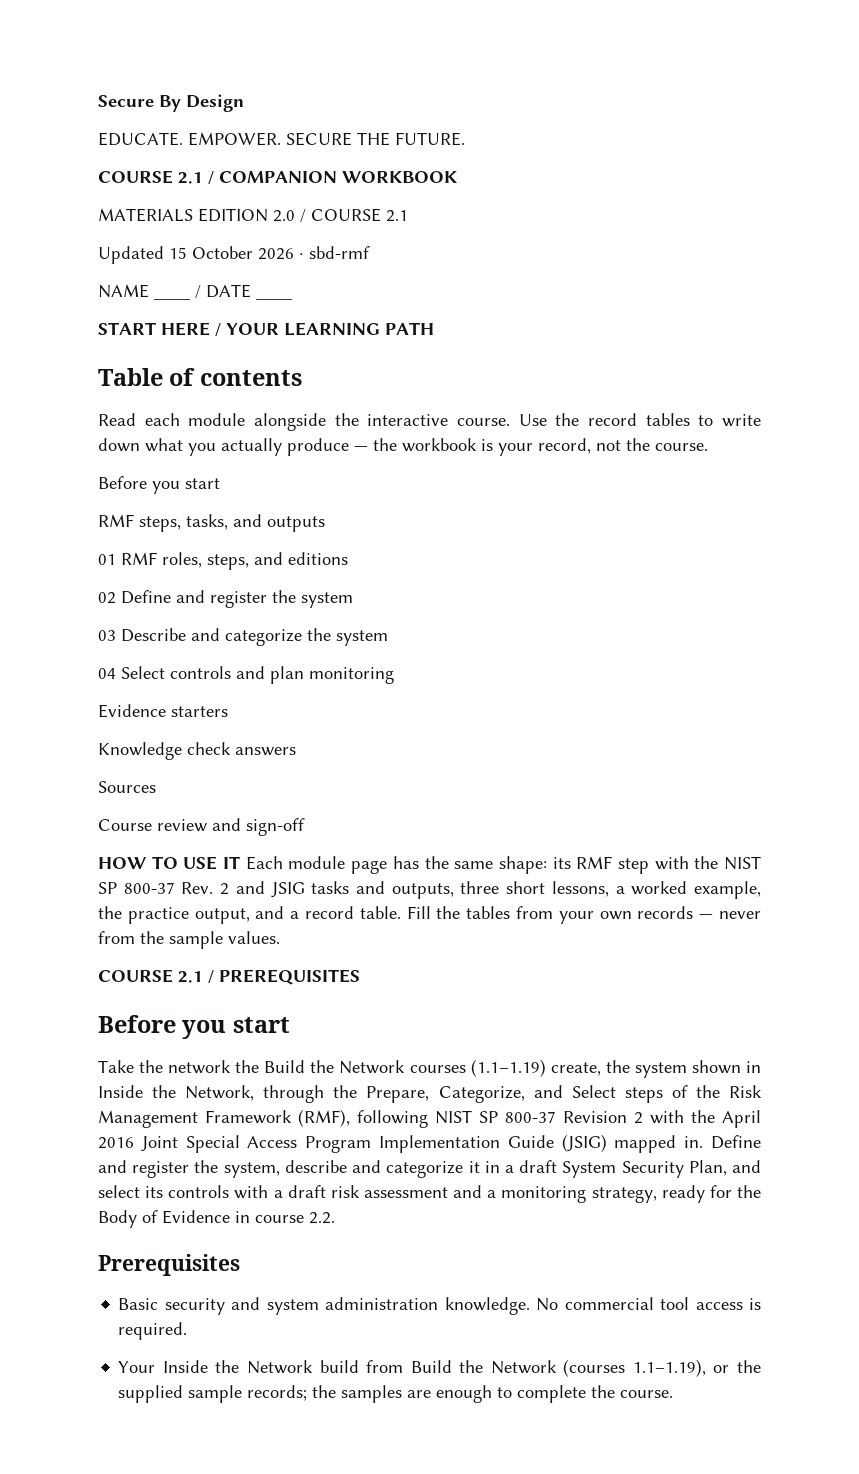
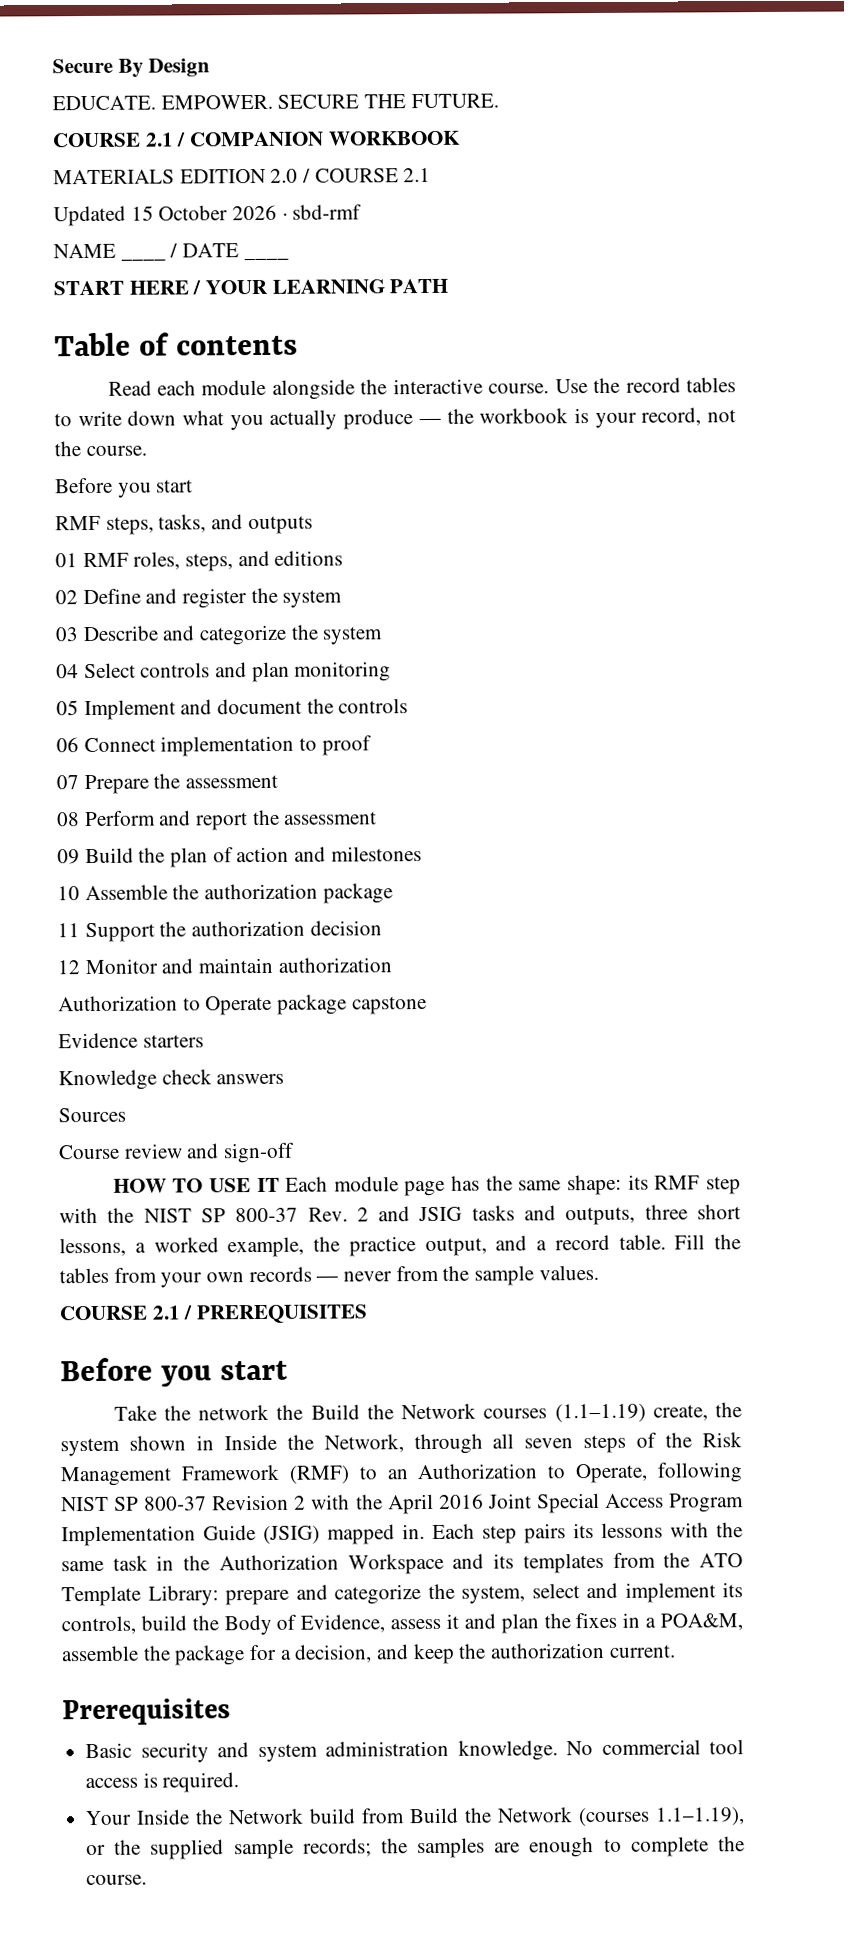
+ 05 Implement and document the controls
+ 06 Connect implementation to proof
+ 07 Prepare the assessment
+ 08 Perform and report the assessment
+ 09 Build the plan of action and milestones
+ 10 Assemble the authorization package
+ 11 Support the authorization decision
+ 12 Monitor and maintain authorization
+ Authorization to Operate package capstone
- Take the network the Build the Network courses (1.1–1.19) create, the system shown in Inside the Network, through the Prepare, Categorize, and Select steps of the Risk Management Framework (RMF), following NIST SP 800-37 Revision 2 with the April 2016 Joint Special Access Program Implementation Guide (JSIG) mapped in.
+ Take the network the Build the Network courses (1.1–1.19) create, the system shown in Inside the Network, through all seven steps of the Risk Management Framework (RMF) to an Authorization to Operate, following NIST SP 800-37 Revision 2 with the April 2016 Joint Special Access Program Implementation Guide (JSIG) mapped in.
- Define and register the system, describe and categorize it in a draft System Security Plan, and select its controls with a draft risk assessment and a monitoring strategy, ready for the Body of Evidence in course 2.2.
+ Each step pairs its lessons with the same task in the Authorization Workspace and its templates from the ATO Template Library: prepare and categorize the system, select and implement its controls, build the Body of Evidence, assess it and plan the fixes in a POA&M, assemble the package for a decision, and keep the authorization current.

